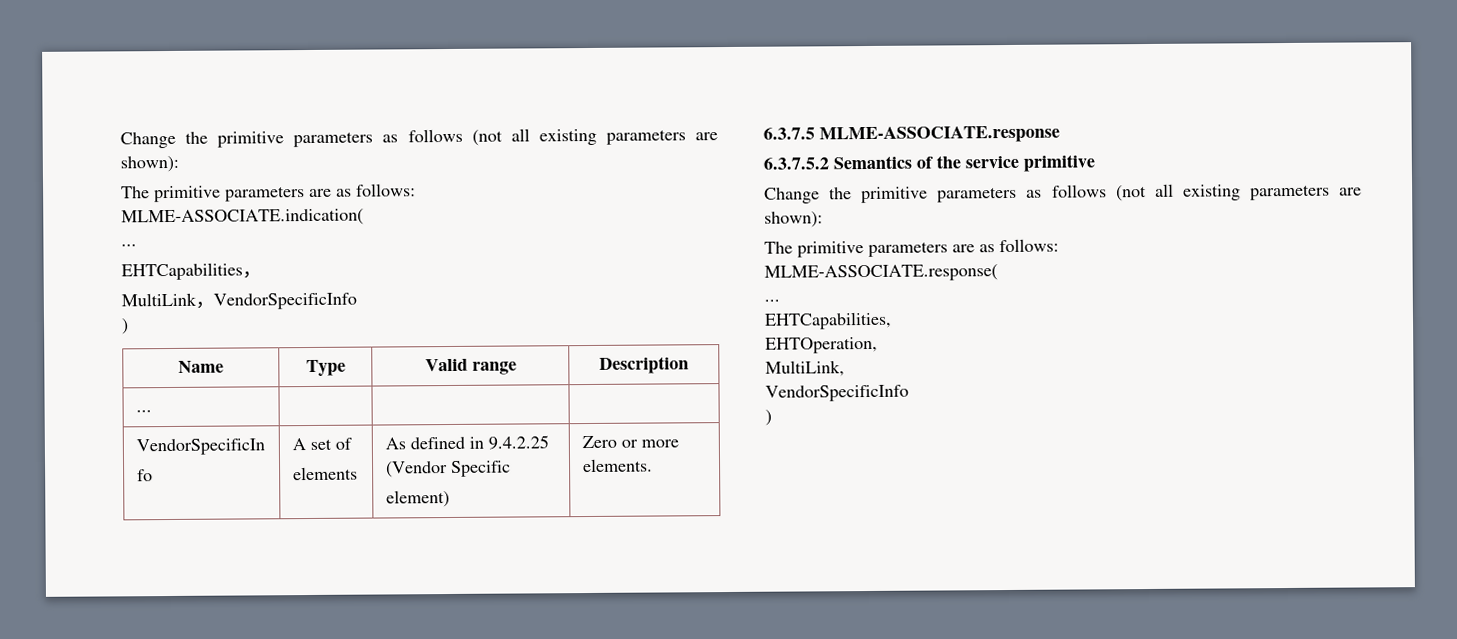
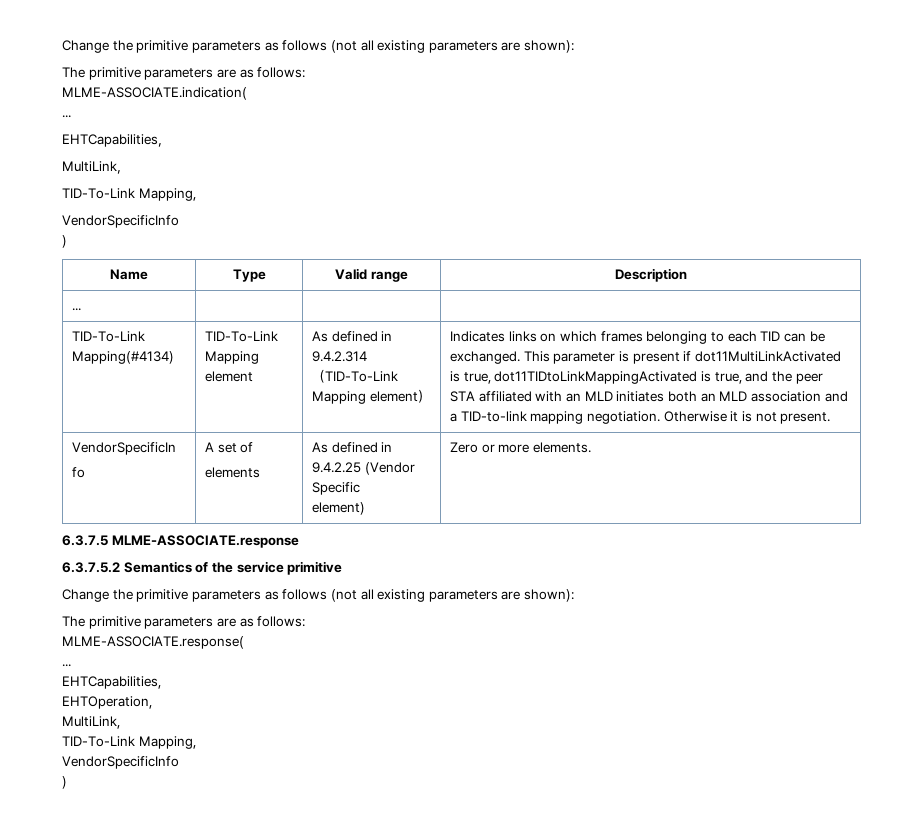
- MultiLink，VendorSpecificInfo
+ MultiLink，
+ TID-To-Link Mapping,
+ VendorSpecificInfo
+ TID-To-Link Mapping(#4134) | TID-To-Link Mapping element | As defined in 9.4.2.314（TID-To-Link Mapping element） | Indicates links on which frames belonging to each TID can be exchanged. This parameter is present if dot11MultiLinkActivated is true, dot11TIDtoLinkMappingActivated is true, and the peer STA affiliated with an MLD initiates both an MLD association and a TID-to-link mapping negotiation. Otherwise it is not present.
  MultiLink,
+ TID-To-Link Mapping,

